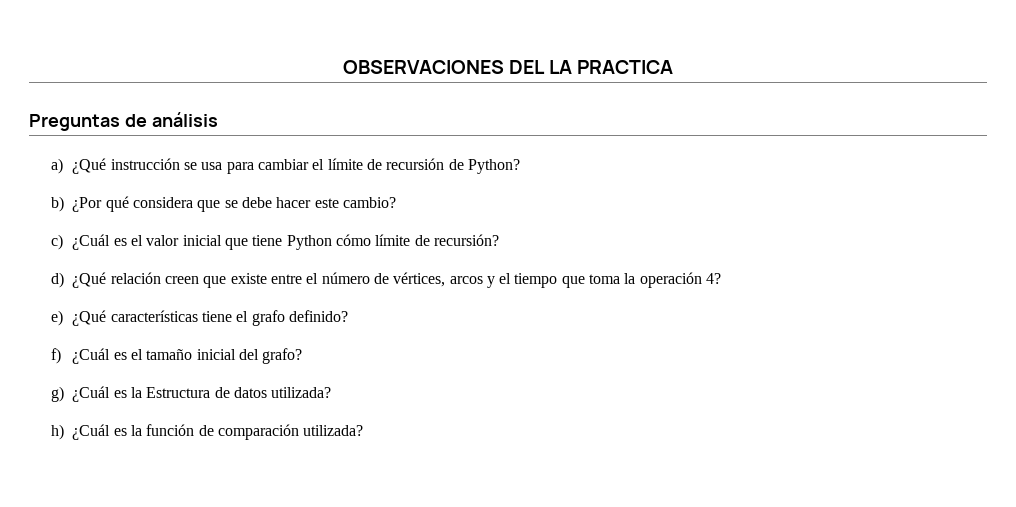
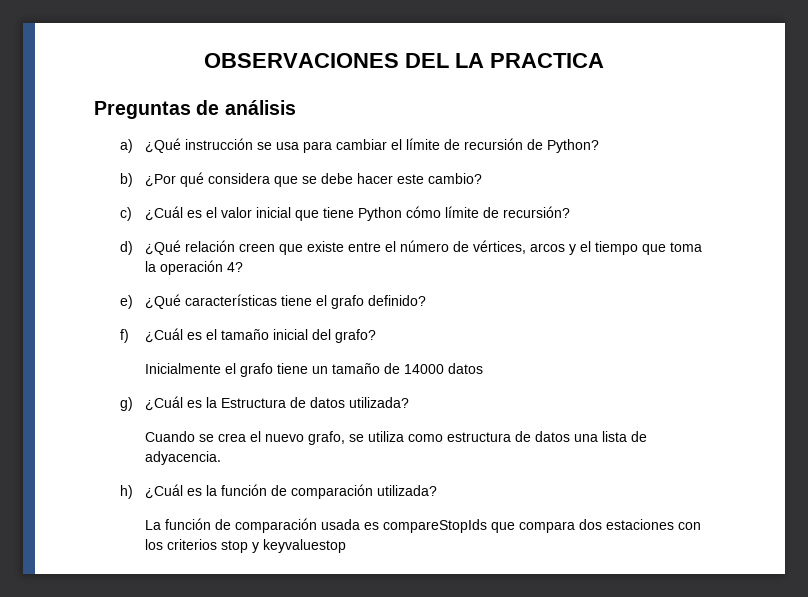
+ Inicialmente el grafo tiene un tamaño de 14000 datos
+ Cuando se crea el nuevo grafo, se utiliza como estructura de datos una lista de adyacencia.
+ La función de comparación usada es compareStopIds que compara dos estaciones con los criterios stop y keyvaluestop

